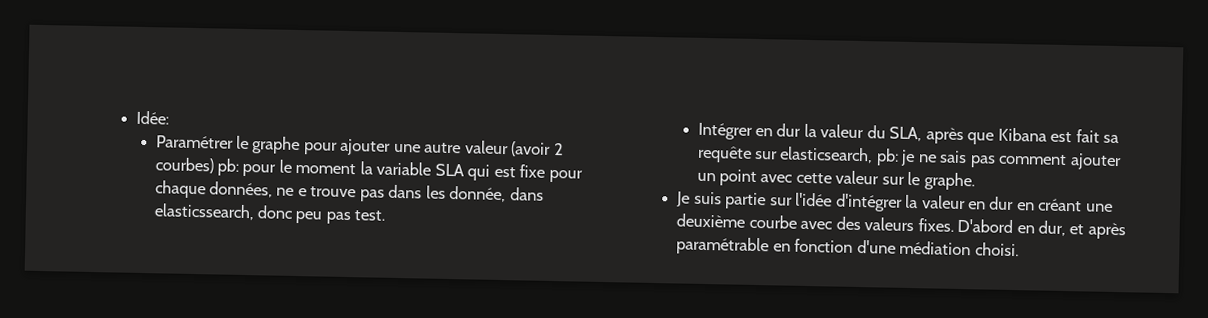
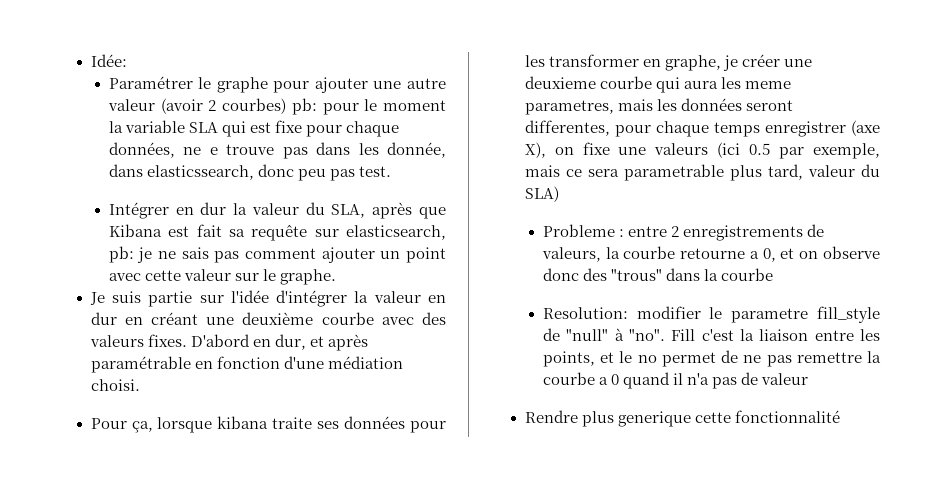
+ Pour ça, lorsque kibana traite ses données pour les transformer en graphe, je créer une deuxieme courbe qui aura les meme parametres, mais les données seront differentes, pour chaque temps enregistrer (axe X), on fixe une valeurs (ici 0.5 par exemple, mais ce sera parametrable plus tard, valeur du SLA)
+ Probleme : entre 2 enregistrements de valeurs, la courbe retourne a 0, et on observe donc des "trous" dans la courbe
+ Resolution: modifier le parametre fill_style de "null" à "no". Fill c'est la liaison entre les points, et le no permet de ne pas remettre la courbe a 0 quand il n'a pas de valeur
+ Rendre plus generique cette fonctionnalité

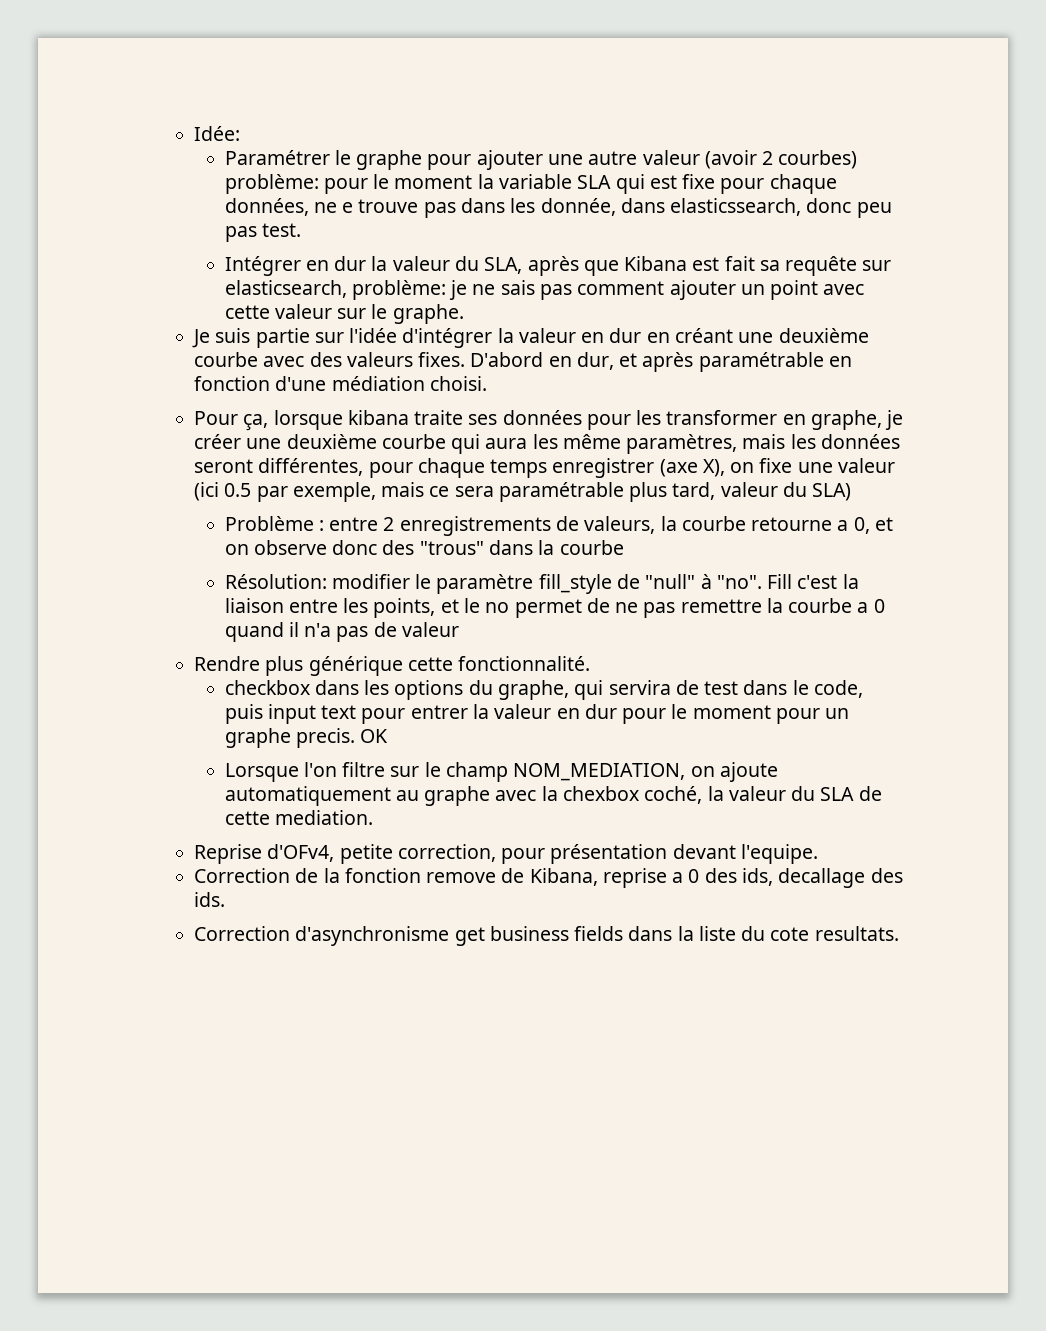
- Paramétrer le graphe pour ajouter une autre valeur (avoir 2 courbes) pb: pour le moment la variable SLA qui est fixe pour chaque données, ne e trouve pas dans les donnée, dans elasticssearch, donc peu pas test.
+ Paramétrer le graphe pour ajouter une autre valeur (avoir 2 courbes) problème: pour le moment la variable SLA qui est fixe pour chaque données, ne e trouve pas dans les donnée, dans elasticssearch, donc peu pas test.
- Intégrer en dur la valeur du SLA, après que Kibana est fait sa requête sur elasticsearch, pb: je ne sais pas comment ajouter un point avec cette valeur sur le graphe.
+ Intégrer en dur la valeur du SLA, après que Kibana est fait sa requête sur elasticsearch, problème: je ne sais pas comment ajouter un point avec cette valeur sur le graphe.
- Pour ça, lorsque kibana traite ses données pour les transformer en graphe, je créer une deuxieme courbe qui aura les meme parametres, mais les données seront differentes, pour chaque temps enregistrer (axe X), on fixe une valeurs (ici 0.5 par exemple, mais ce sera parametrable plus tard, valeur du SLA)
+ Pour ça, lorsque kibana traite ses données pour les transformer en graphe, je créer une deuxième courbe qui aura les même paramètres, mais les données seront différentes, pour chaque temps enregistrer (axe X), on fixe une valeur (ici 0.5 par exemple, mais ce sera paramétrable plus tard, valeur du SLA)
- Probleme : entre 2 enregistrements de valeurs, la courbe retourne a 0, et on observe donc des "trous" dans la courbe
+ Problème : entre 2 enregistrements de valeurs, la courbe retourne a 0, et on observe donc des "trous" dans la courbe
- Resolution: modifier le parametre fill_style de "null" à "no".
+ Résolution: modifier le paramètre fill_style de "null" à "no".
- Rendre plus generique cette fonctionnalité
+ Rendre plus générique cette fonctionnalité.
+ checkbox dans les options du graphe, qui servira de test dans le code, puis input text pour entrer la valeur en dur pour le moment pour un graphe precis. OK
+ Lorsque l'on filtre sur le champ NOM_MEDIATION, on ajoute automatiquement au graphe avec la chexbox coché, la valeur du SLA de cette mediation.
+ Reprise d'OFv4, petite correction, pour présentation devant l'equipe.
+ Correction de la fonction remove de Kibana, reprise a 0 des ids, decallage des ids.
+ Correction d'asynchronisme get business fields dans la liste du cote resultats.

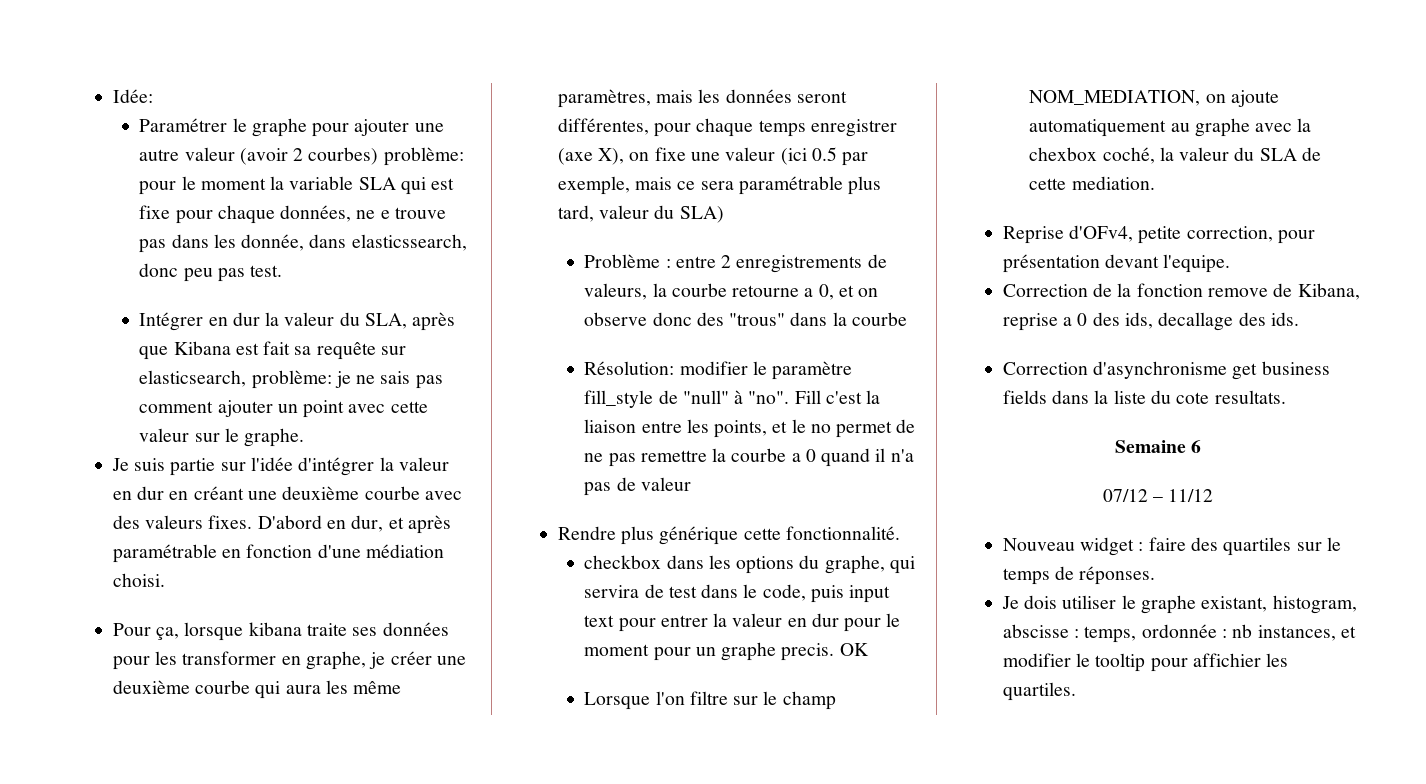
+ Semaine 6
+ 07/12 – 11/12
+ Nouveau widget : faire des quartiles sur le temps de réponses.
+ Je dois utiliser le graphe existant, histogram, abscisse : temps, ordonnée : nb instances, et modifier le tooltip pour affichier les quartiles.

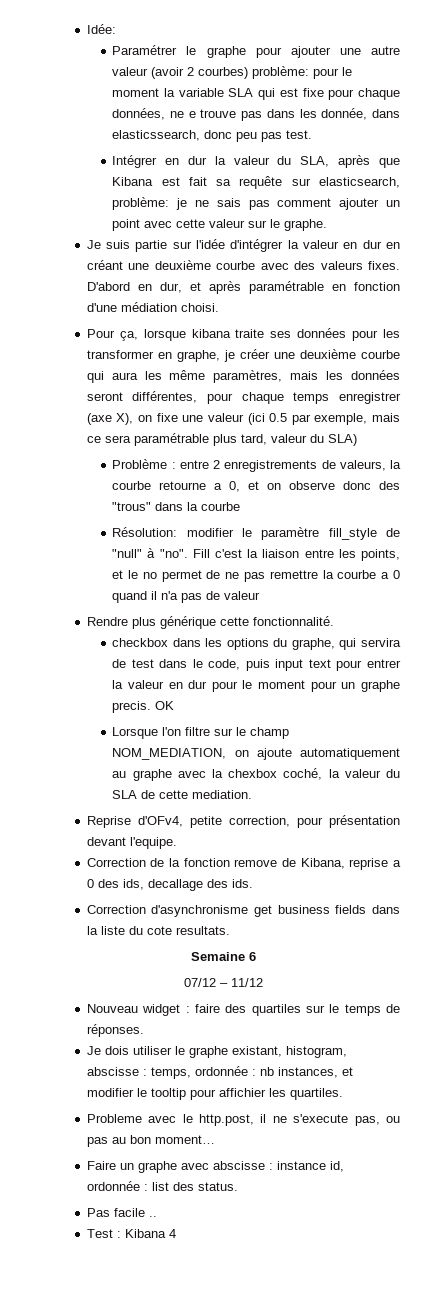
+ Probleme avec le http.post, il ne s'execute pas, ou pas au bon moment…
+ Faire un graphe avec abscisse : instance id, ordonnée : list des status.
+ Pas facile ..
+ Test : Kibana 4

